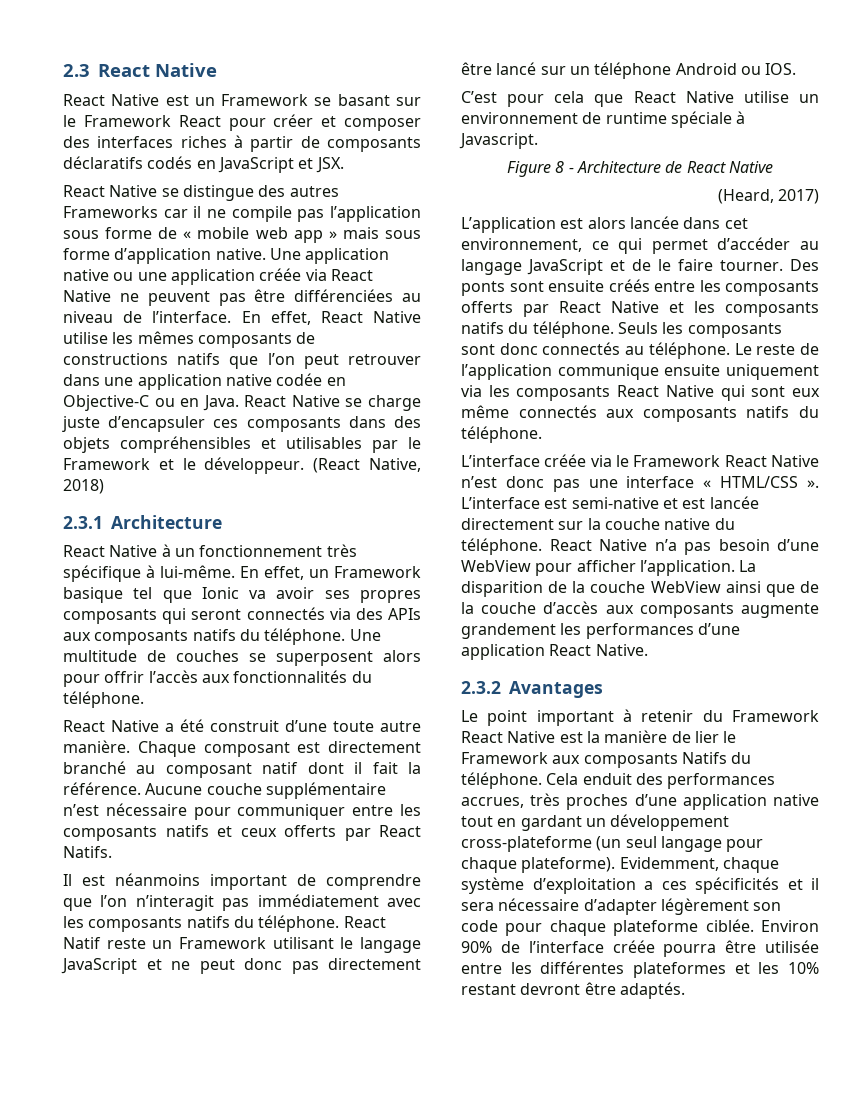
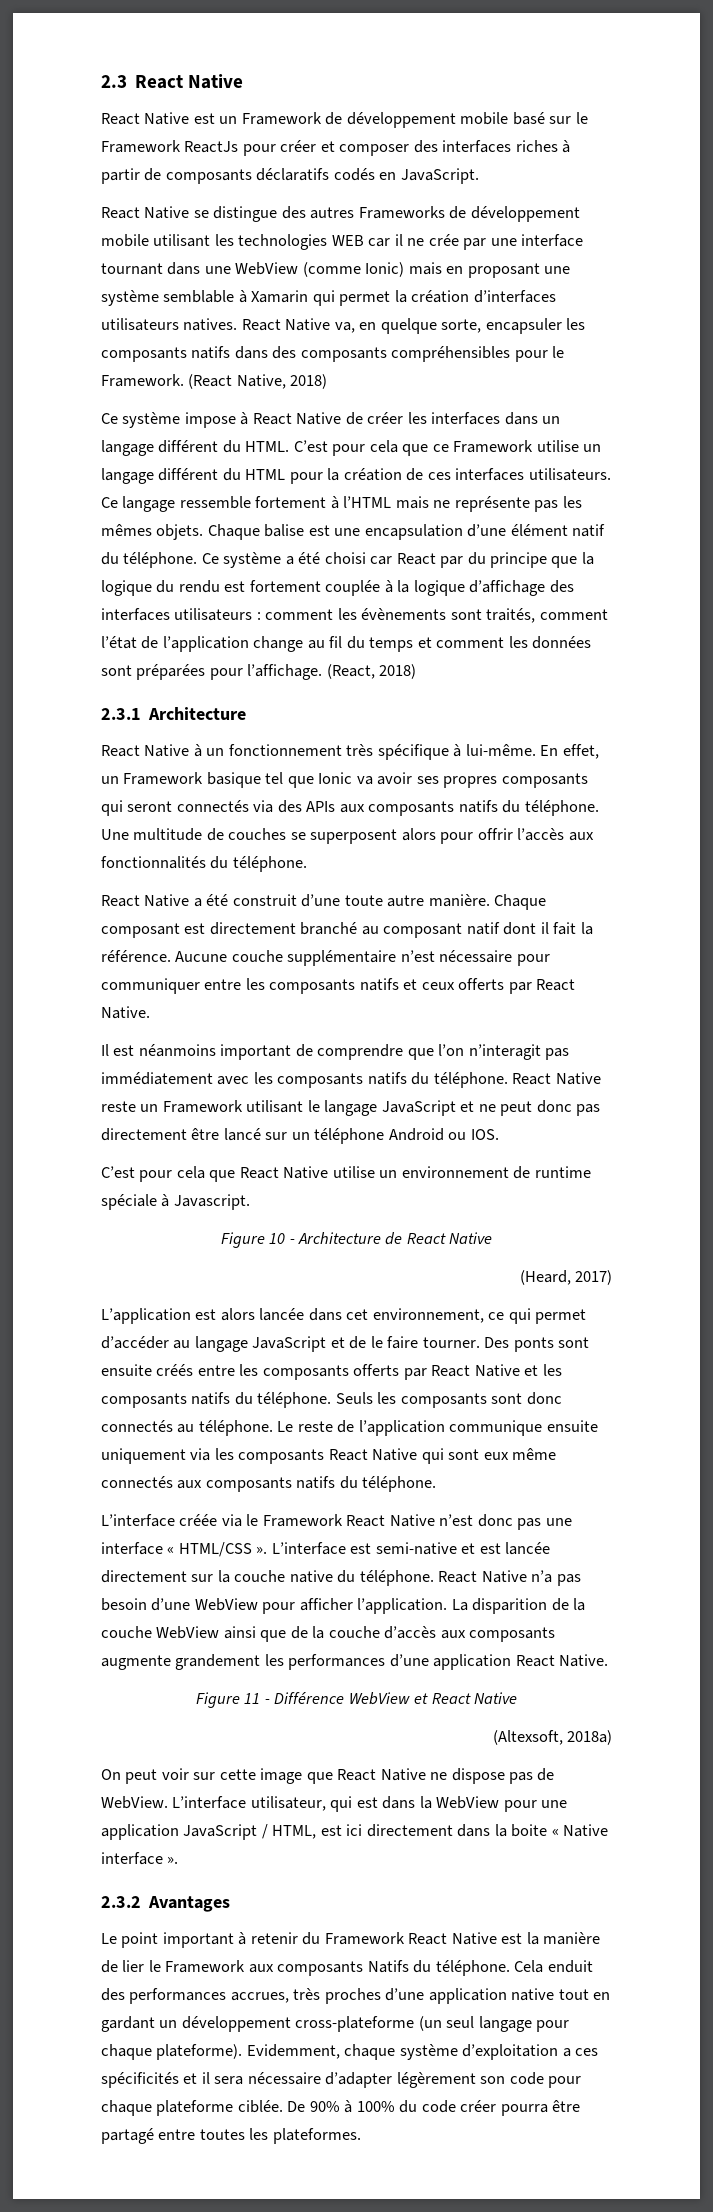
- React Native est un Framework se basant sur le Framework React pour créer et composer des interfaces riches à partir de composants déclaratifs codés en JavaScript et JSX.
+ React Native est un Framework de développement mobile basé sur le Framework ReactJs pour créer et composer des interfaces riches à partir de composants déclaratifs codés en JavaScript.
- React Native se distingue des autres Frameworks car il ne compile pas l’application sous forme de « mobile web app » mais sous forme d’application native. Une application native ou une application créée via React Native ne peuvent pas être différenciées au niveau de l’interface. En effet, React Native utilise les mêmes composants de constructions natifs que l’on peut retrouver dans une application native codée en Objective-C ou en Java. React Native se charge juste d’encapsuler ces composants dans des objets compréhensibles et utilisables par le Framework et le développeur. (React Native, 2018)
+ React Native se distingue des autres Frameworks de développement mobile utilisant les technologies WEB car il ne crée par une interface tournant dans une WebView (comme Ionic) mais en proposant une système semblable à Xamarin qui permet la création d’interfaces utilisateurs natives. React Native va, en quelque sorte, encapsuler les composants natifs dans des composants compréhensibles pour le Framework. (React Native, 2018)
+ Ce système impose à React Native de créer les interfaces dans un langage différent du HTML. C’est pour cela que ce Framework utilise un langage différent du HTML pour la création de ces interfaces utilisateurs. Ce langage ressemble fortement à l’HTML mais ne représente pas les mêmes objets. Chaque balise est une encapsulation d’une élément natif du téléphone. Ce système a été choisi car React par du principe que la logique du rendu est fortement couplée à la logique d’affichage des interfaces utilisateurs : comment les évènements sont traités, comment l’état de l’application change au fil du temps et comment les données sont préparées pour l’affichage. (React, 2018)
- Aucune couche supplémentaire n’est nécessaire pour communiquer entre les composants natifs et ceux offerts par React Natifs.
+ Aucune couche supplémentaire n’est nécessaire pour communiquer entre les composants natifs et ceux offerts par React Native.
- React Natif reste un Framework utilisant le langage JavaScript et ne peut donc pas directement être lancé sur un téléphone Android ou IOS.
+ React Native reste un Framework utilisant le langage JavaScript et ne peut donc pas directement être lancé sur un téléphone Android ou IOS.
- Figure 8 - Architecture de React Native
+ Figure 10 - Architecture de React Native
+ Figure 11 - Différence WebView et React Native
+ (Altexsoft, 2018a)
+ On peut voir sur cette image que React Native ne dispose pas de WebView. L’interface utilisateur, qui est dans la WebView pour une application JavaScript / HTML, est ici directement dans la boite « Native interface ».
- Environ 90% de l’interface créée pourra être utilisée entre les différentes plateformes et les 10% restant devront être adaptés.
+ De 90% à 100% du code créer pourra être partagé entre toutes les plateformes.

